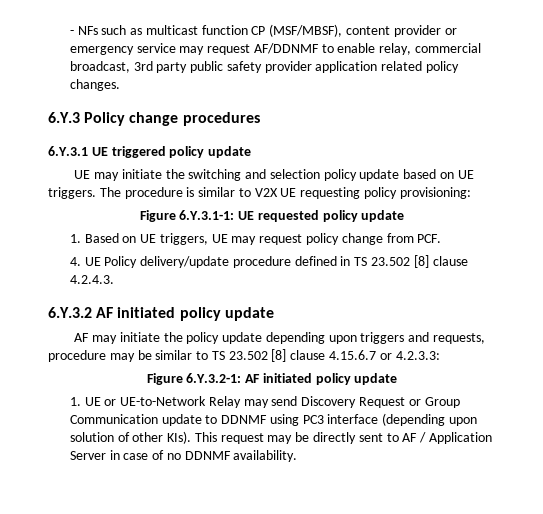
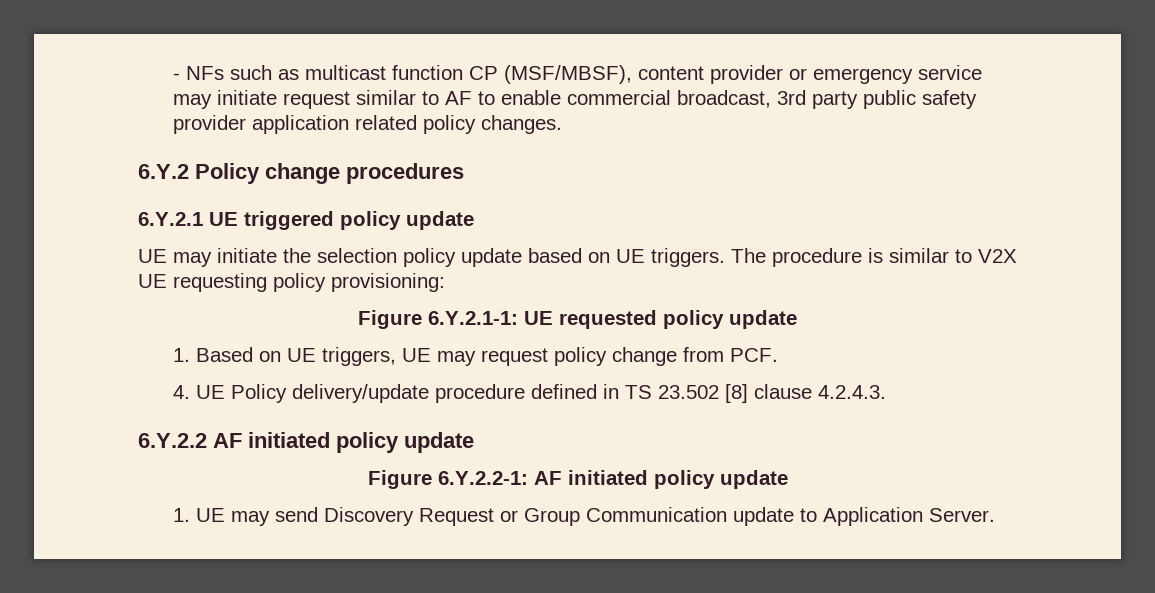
- - NFs such as multicast function CP (MSF/MBSF), content provider or emergency service may request AF/DDNMF to enable relay, commercial broadcast, 3rd party public safety provider application related policy changes.
+ - NFs such as multicast function CP (MSF/MBSF), content provider or emergency service may initiate request similar to AF to enable commercial broadcast, 3rd party public safety provider application related policy changes.
- 6.Y.3 Policy change procedures
+ 6.Y.2 Policy change procedures
- 6.Y.3.1 UE triggered policy update
+ 6.Y.2.1 UE triggered policy update
- UE may initiate the switching and selection policy update based on UE triggers.
+ UE may initiate the selection policy update based on UE triggers.
- Figure 6.Y.3.1-1: UE requested policy update
+ Figure 6.Y.2.1-1: UE requested policy update
- 6.Y.3.2 AF initiated policy update
- AF may initiate the policy update depending upon triggers and requests, procedure may be similar to TS 23.502 [8] clause 4.15.6.7 or 4.2.3.3:
- Figure 6.Y.3.2-1: AF initiated policy update
+ 6.Y.2.2 AF initiated policy update
+ Figure 6.Y.2.2-1: AF initiated policy update
- 1. UE or UE-to-Network Relay may send Discovery Request or Group Communication update to DDNMF using PC3 interface (depending upon solution of other KIs). This request may be directly sent to AF / Application Server in case of no DDNMF availability.
+ 1. UE may send Discovery Request or Group Communication update to Application Server.

